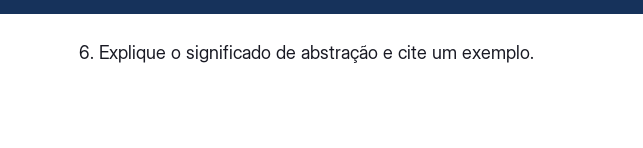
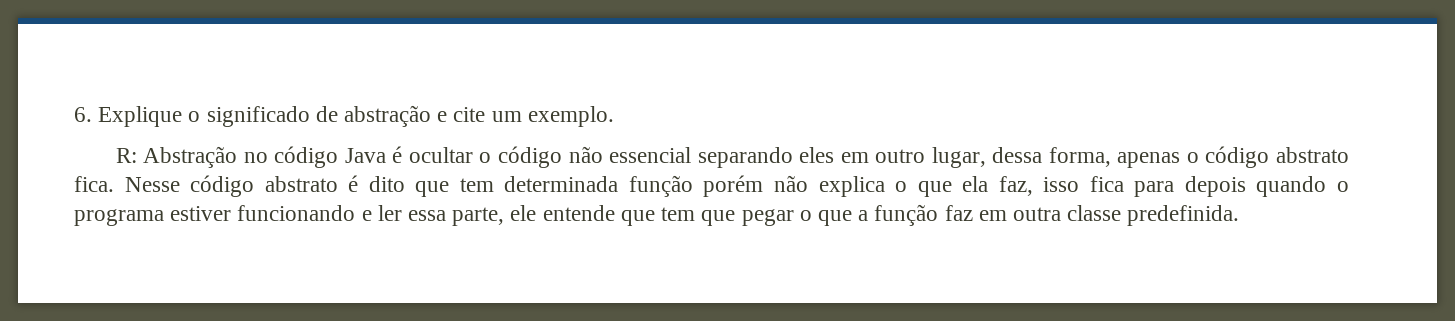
+ R: Abstração no código Java é ocultar o código não essencial separando eles em outro lugar, dessa forma, apenas o código abstrato fica. Nesse código abstrato é dito que tem determinada função porém não explica o que ela faz, isso fica para depois quando o programa estiver funcionando e ler essa parte, ele entende que tem que pegar o que a função faz em outra classe predefinida.

